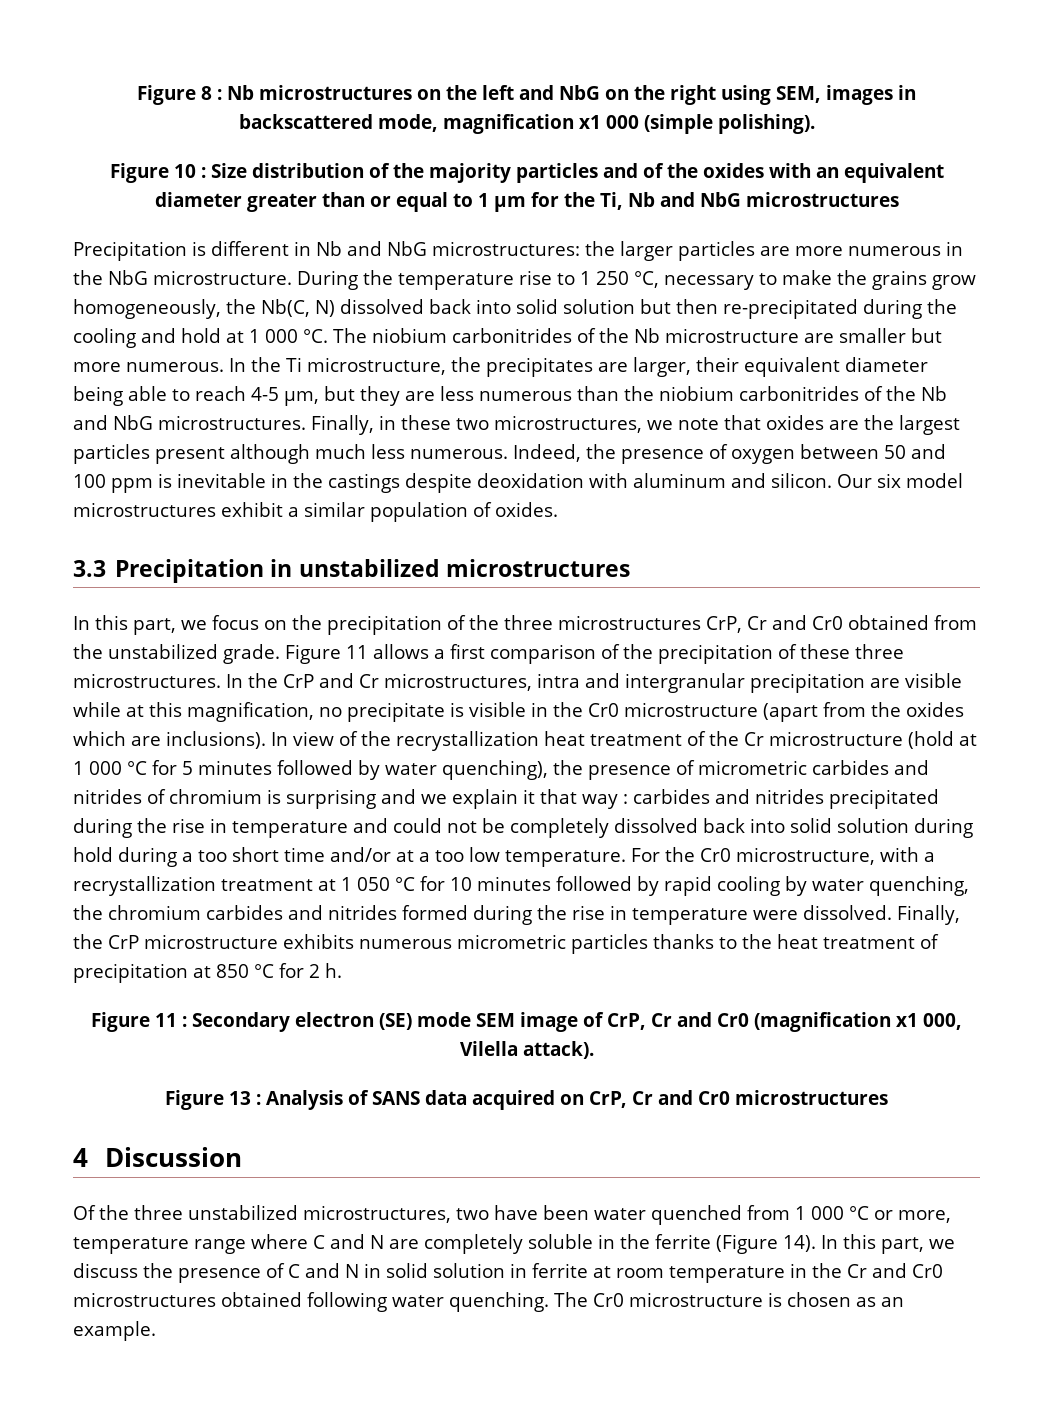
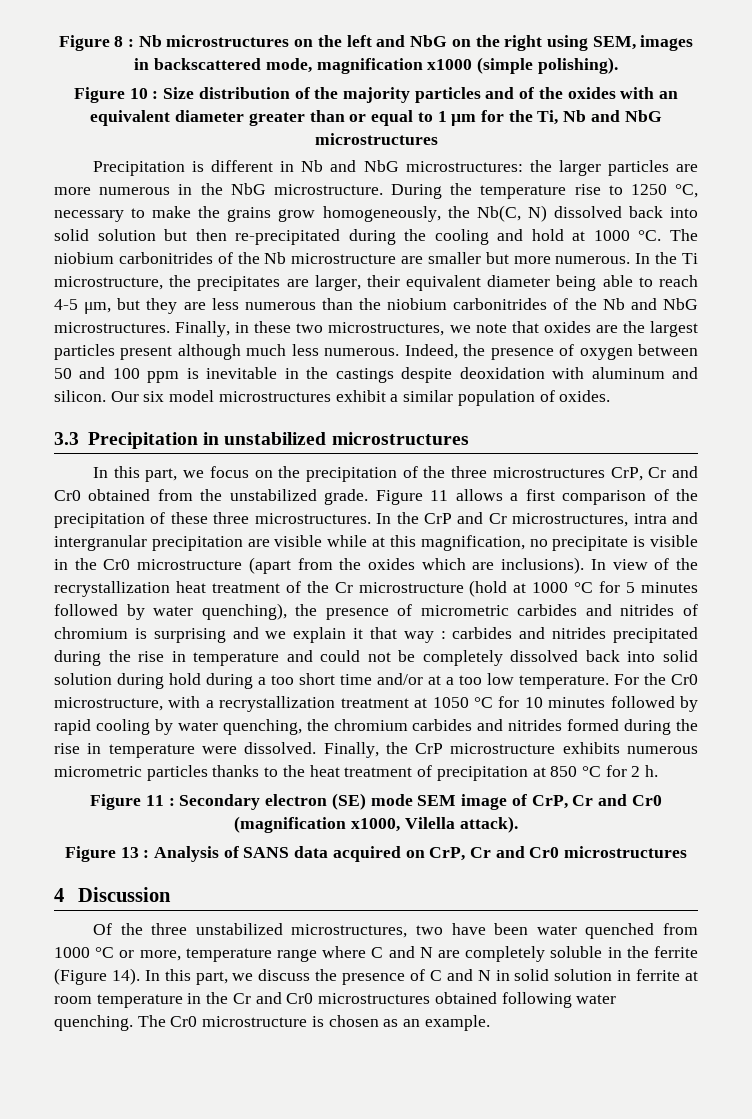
- Figure 8 : Nb microstructures on the left and NbG on the right using SEM, images in backscattered mode, magnification x1 000 (simple polishing).
+ Figure 8 : Nb microstructures on the left and NbG on the right using SEM, images in backscattered mode, magnification x1000 (simple polishing).
- During the temperature rise to 1 250 °C, necessary to make the grains grow homogeneously, the Nb(C, N) dissolved back into solid solution but then re-precipitated during the cooling and hold at 1 000 °C.
+ During the temperature rise to 1250 °C, necessary to make the grains grow homogeneously, the Nb(C, N) dissolved back into solid solution but then re-precipitated during the cooling and hold at 1000 °C.
- In view of the recrystallization heat treatment of the Cr microstructure (hold at 1 000 °C for 5 minutes followed by water quenching), the presence of micrometric carbides and nitrides of chromium is surprising and we explain it that way :
+ In view of the recrystallization heat treatment of the Cr microstructure (hold at 1000 °C for 5 minutes followed by water quenching), the presence of micrometric carbides and nitrides of chromium is surprising and we explain it that way :
- For the Cr0 microstructure, with a recrystallization treatment at 1 050 °C for 10 minutes followed by rapid cooling by water quenching, the chromium carbides and nitrides formed during the rise in temperature were dissolved.
+ For the Cr0 microstructure, with a recrystallization treatment at 1050 °C for 10 minutes followed by rapid cooling by water quenching, the chromium carbides and nitrides formed during the rise in temperature were dissolved.
- Figure 11 : Secondary electron (SE) mode SEM image of CrP, Cr and Cr0 (magnification x1 000, Vilella attack).
+ Figure 11 : Secondary electron (SE) mode SEM image of CrP, Cr and Cr0 (magnification x1000, Vilella attack).
- Of the three unstabilized microstructures, two have been water quenched from 1 000 °C or more, temperature range where C and N are completely soluble in the ferrite (Figure 14).
+ Of the three unstabilized microstructures, two have been water quenched from 1000 °C or more, temperature range where C and N are completely soluble in the ferrite (Figure 14).

